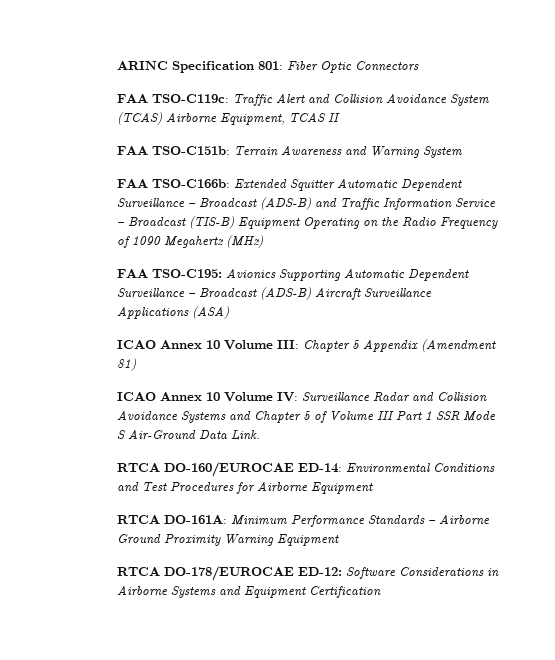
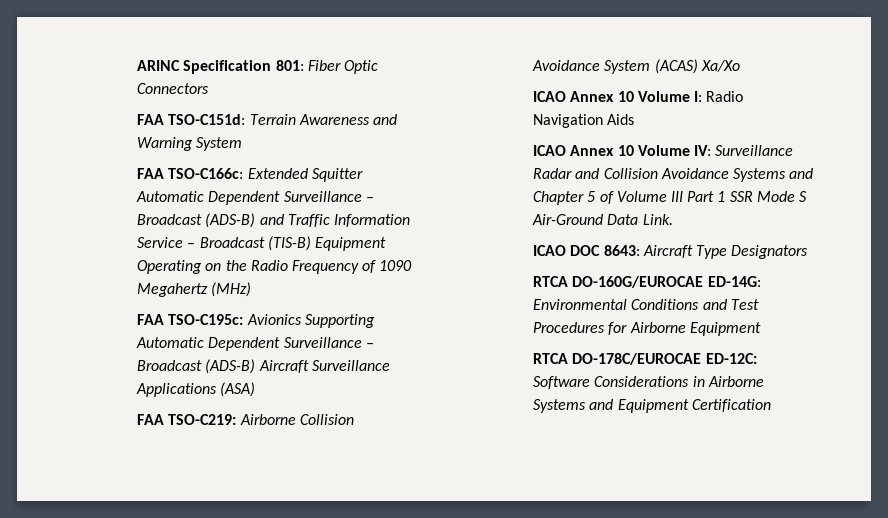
- FAA TSO-C119c: Traffic Alert and Collision Avoidance System (TCAS) Airborne Equipment, TCAS II
- FAA TSO-C151b: Terrain Awareness and Warning System
+ FAA TSO-C151d: Terrain Awareness and Warning System
- FAA TSO-C166b: Extended Squitter Automatic Dependent Surveillance – Broadcast (ADS-B) and Traffic Information Service – Broadcast (TIS-B) Equipment Operating on the Radio Frequency of 1090 Megahertz (MHz)
+ FAA TSO-C166c: Extended Squitter Automatic Dependent Surveillance – Broadcast (ADS-B) and Traffic Information Service – Broadcast (TIS-B) Equipment Operating on the Radio Frequency of 1090 Megahertz (MHz)
- FAA TSO-C195: Avionics Supporting Automatic Dependent Surveillance – Broadcast (ADS-B) Aircraft Surveillance Applications (ASA)
+ FAA TSO-C195c: Avionics Supporting Automatic Dependent Surveillance – Broadcast (ADS-B) Aircraft Surveillance Applications (ASA)
- ICAO Annex 10 Volume III: Chapter 5 Appendix (Amendment 81)
+ FAA TSO-C219: Airborne Collision Avoidance System (ACAS) Xa/Xo
+ ICAO Annex 10 Volume I: Radio Navigation Aids
- RTCA DO-160/EUROCAE ED-14: Environmental Conditions and Test Procedures for Airborne Equipment
+ ICAO DOC 8643: Aircraft Type Designators
+ RTCA DO-160G/EUROCAE ED-14G: Environmental Conditions and Test Procedures for Airborne Equipment
- RTCA DO-161A: Minimum Performance Standards – Airborne Ground Proximity Warning Equipment
- RTCA DO-178/EUROCAE ED-12: Software Considerations in Airborne Systems and Equipment Certification
+ RTCA DO-178C/EUROCAE ED-12C: Software Considerations in Airborne Systems and Equipment Certification

